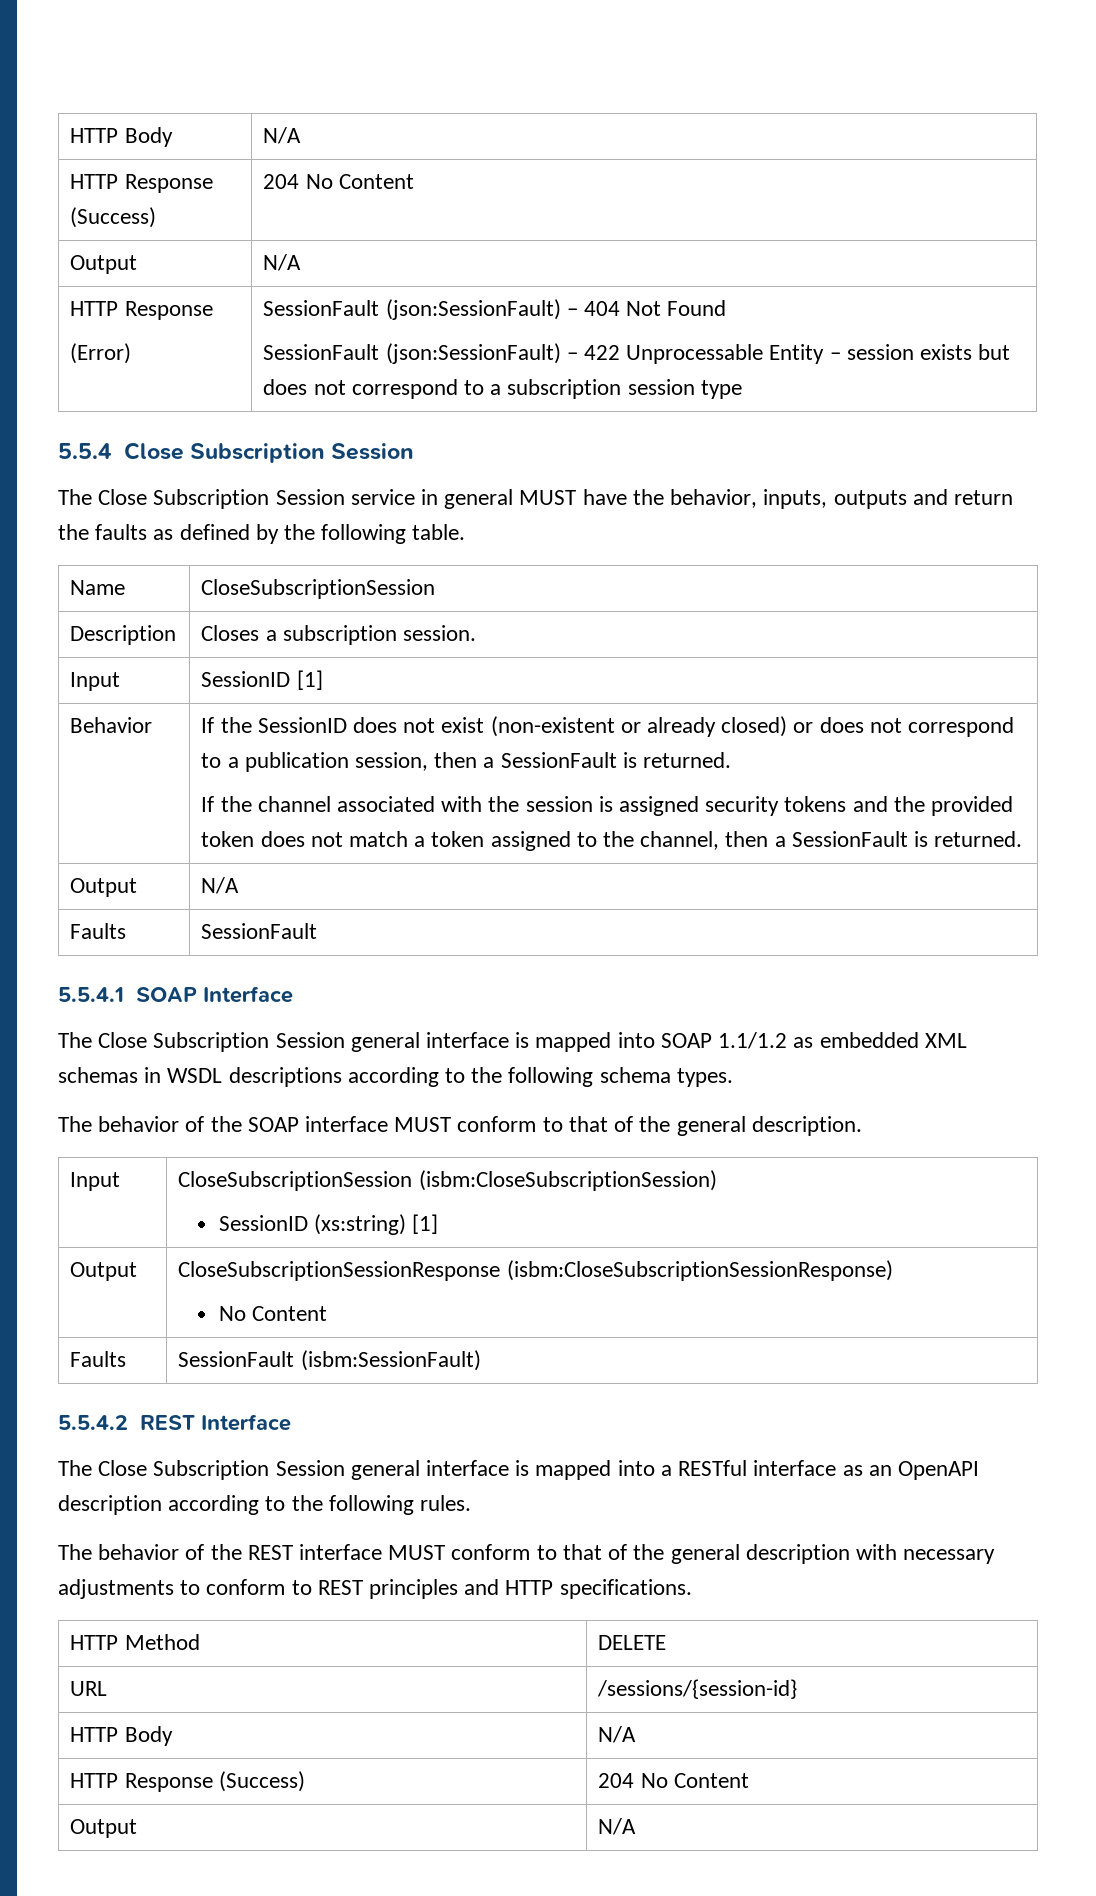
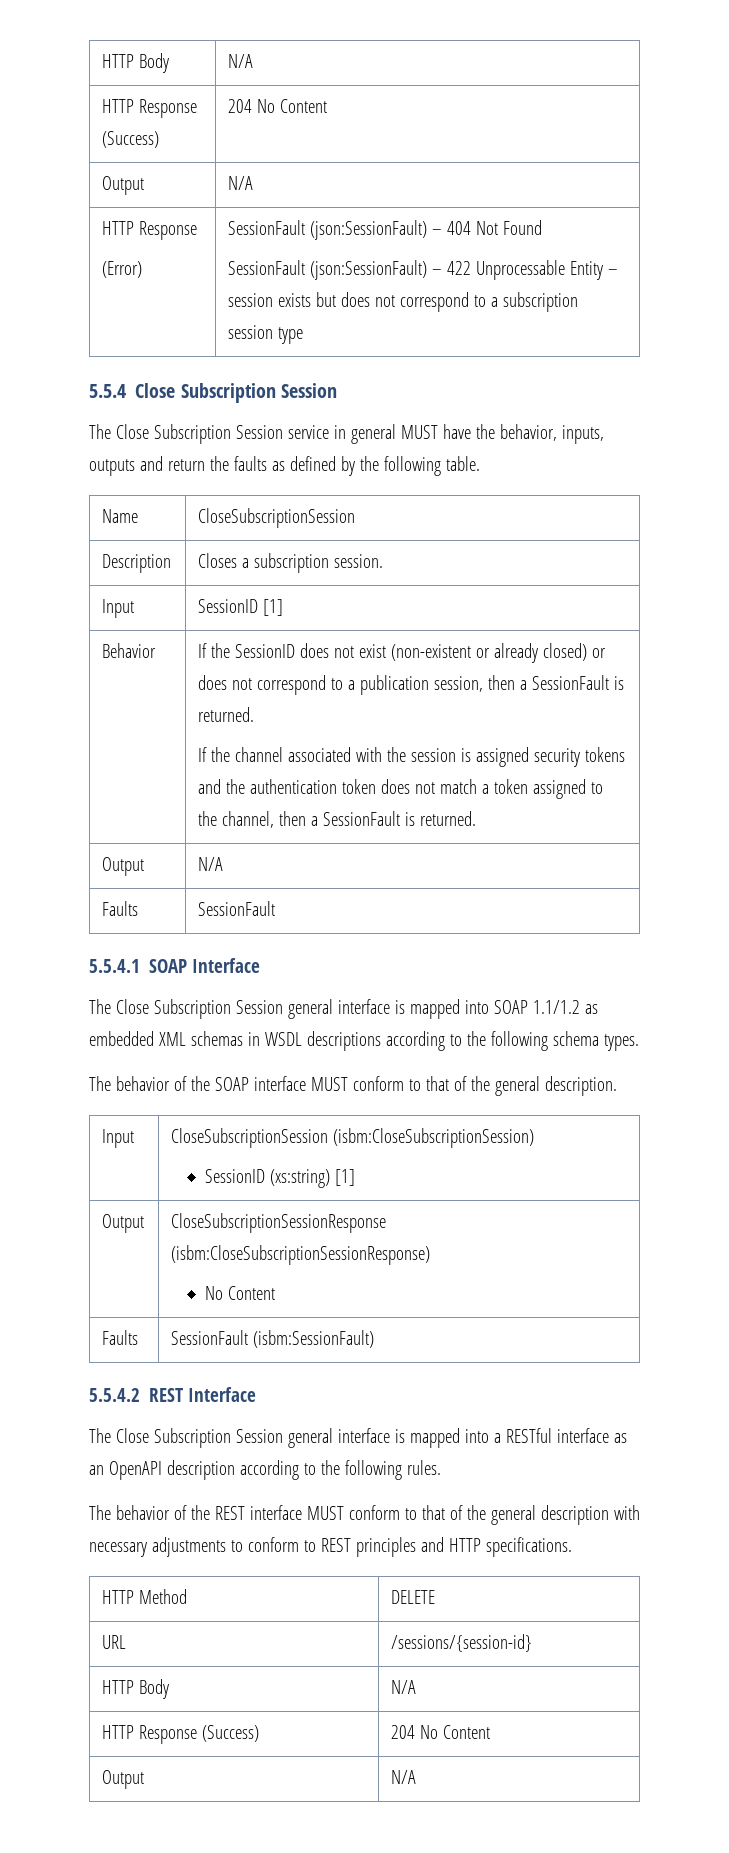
- If the channel associated with the session is assigned security tokens and the provided token does not match a token assigned to the channel, then a SessionFault is returned.
+ If the channel associated with the session is assigned security tokens and the authentication token does not match a token assigned to the channel, then a SessionFault is returned.

